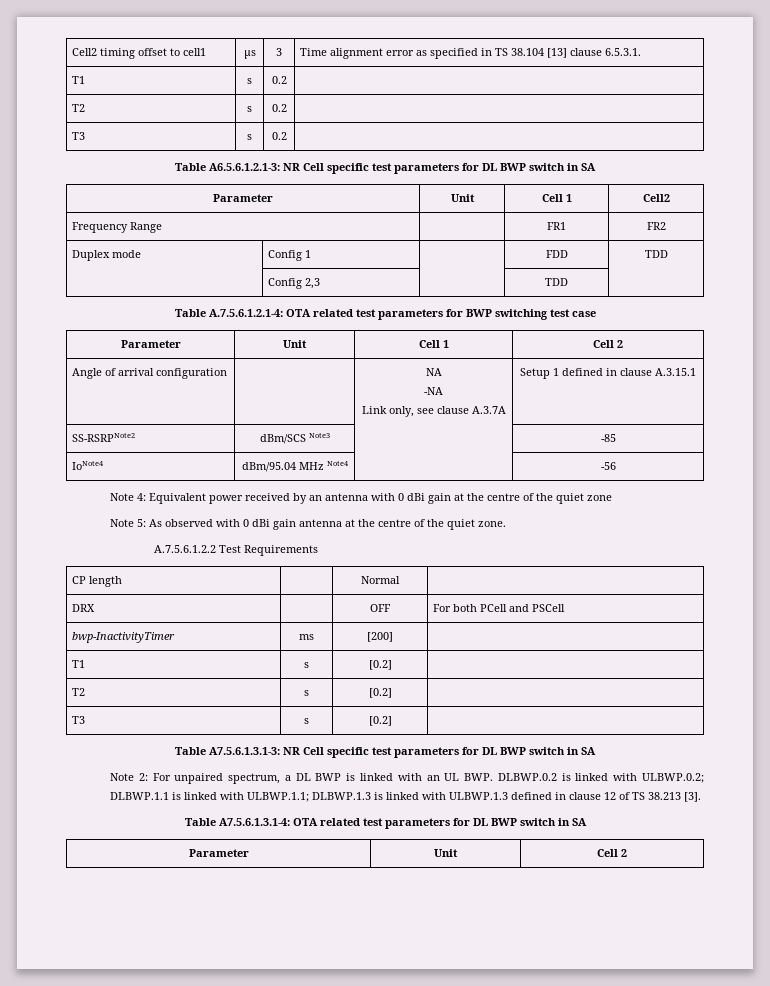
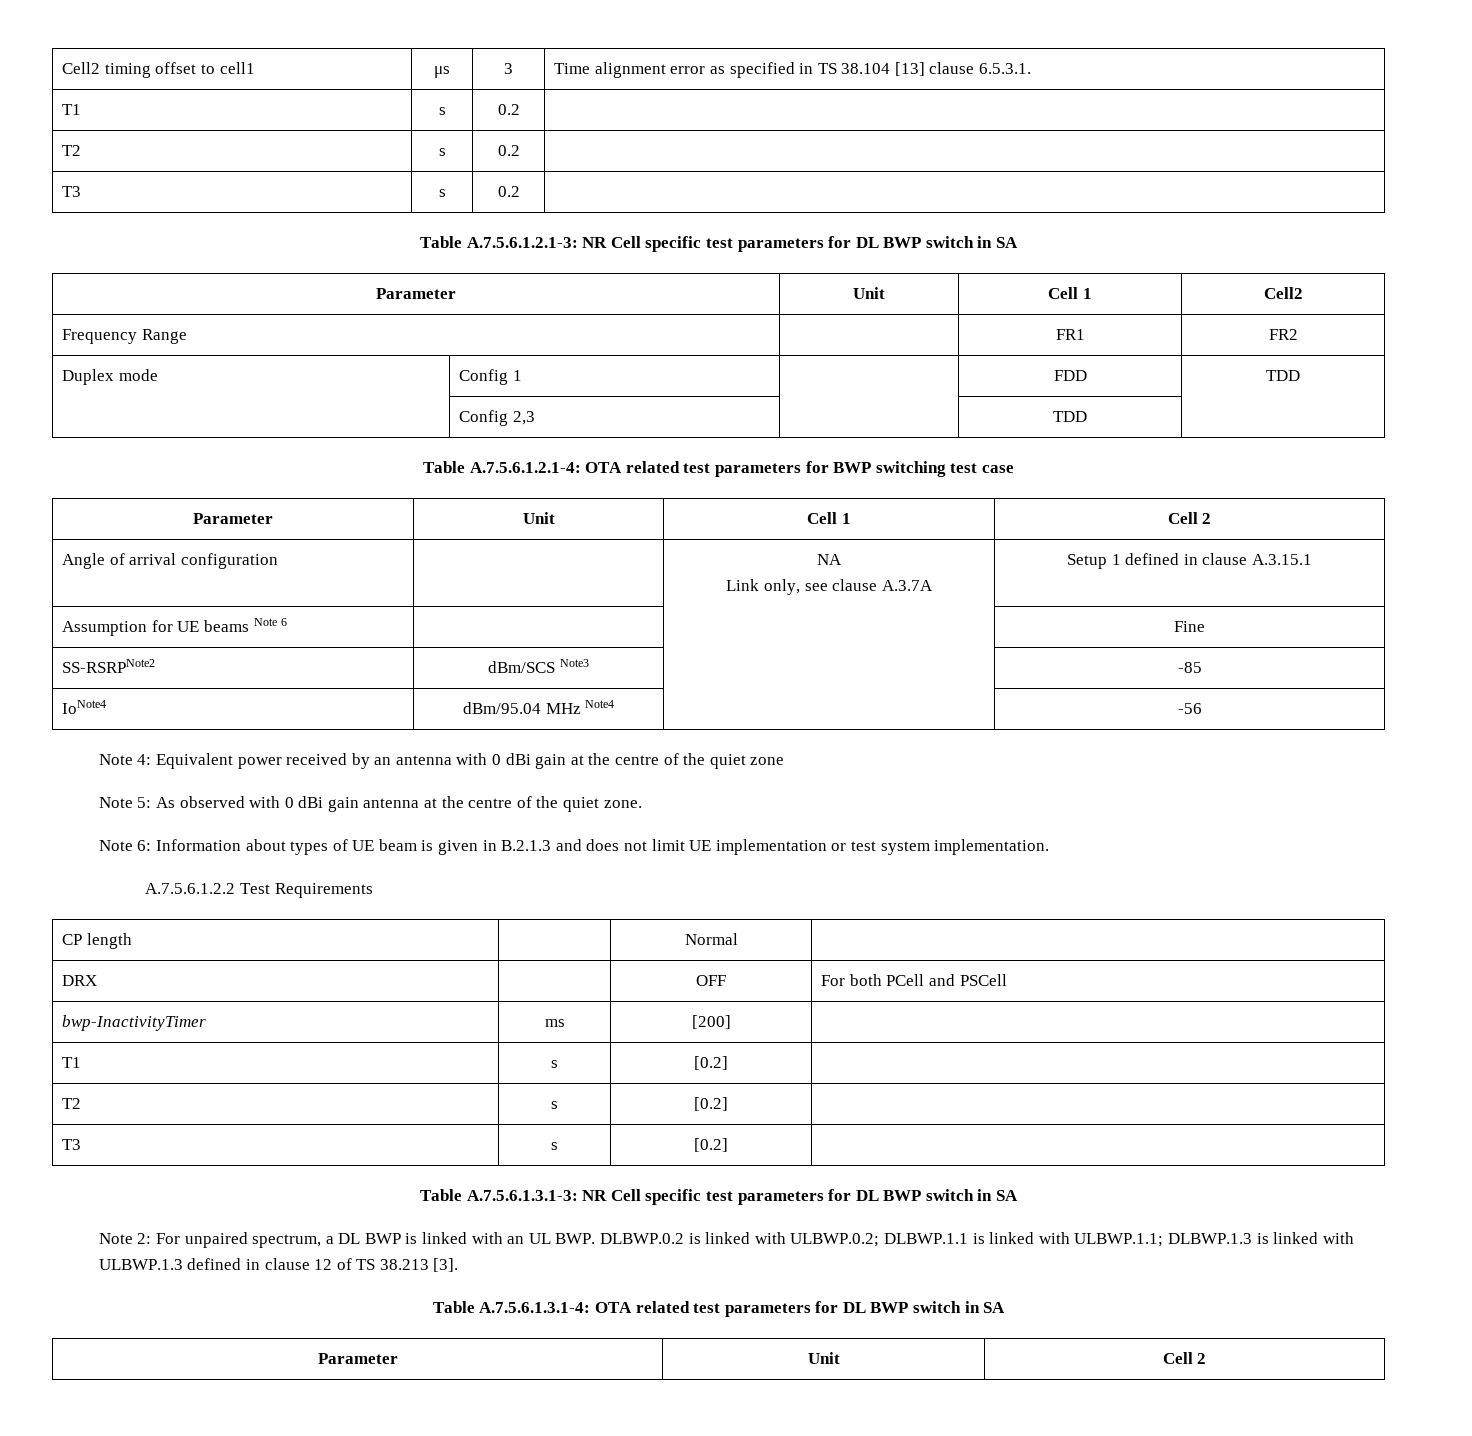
- Table A6.5.6.1.2.1-3: NR Cell specific test parameters for DL BWP switch in SA
+ Table A.7.5.6.1.2.1-3: NR Cell specific test parameters for DL BWP switch in SA
  Angle of arrival configuration | | NA
- -NA
+ Assumption for UE beams Note 6 | | | Fine
+ Note 6: Information about types of UE beam is given in B.2.1.3 and does not limit UE implementation or test system implementation.
- Table A7.5.6.1.3.1-3: NR Cell specific test parameters for DL BWP switch in SA
+ Table A.7.5.6.1.3.1-3: NR Cell specific test parameters for DL BWP switch in SA
- Table A7.5.6.1.3.1-4: OTA related test parameters for DL BWP switch in SA
+ Table A.7.5.6.1.3.1-4: OTA related test parameters for DL BWP switch in SA

